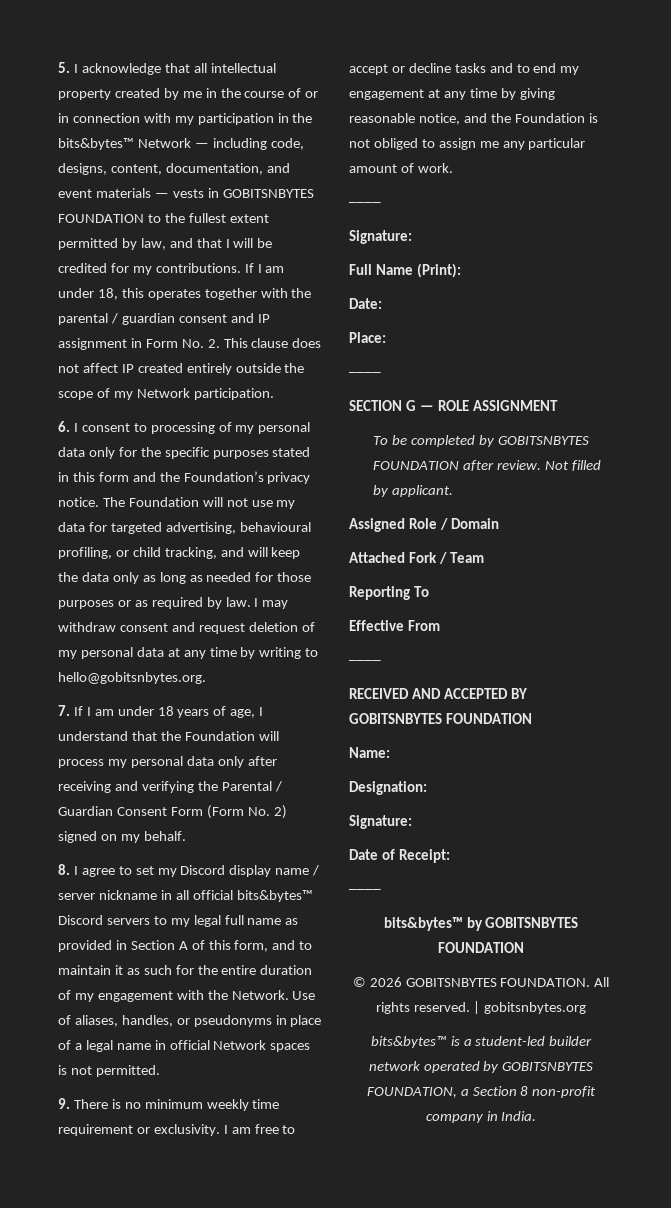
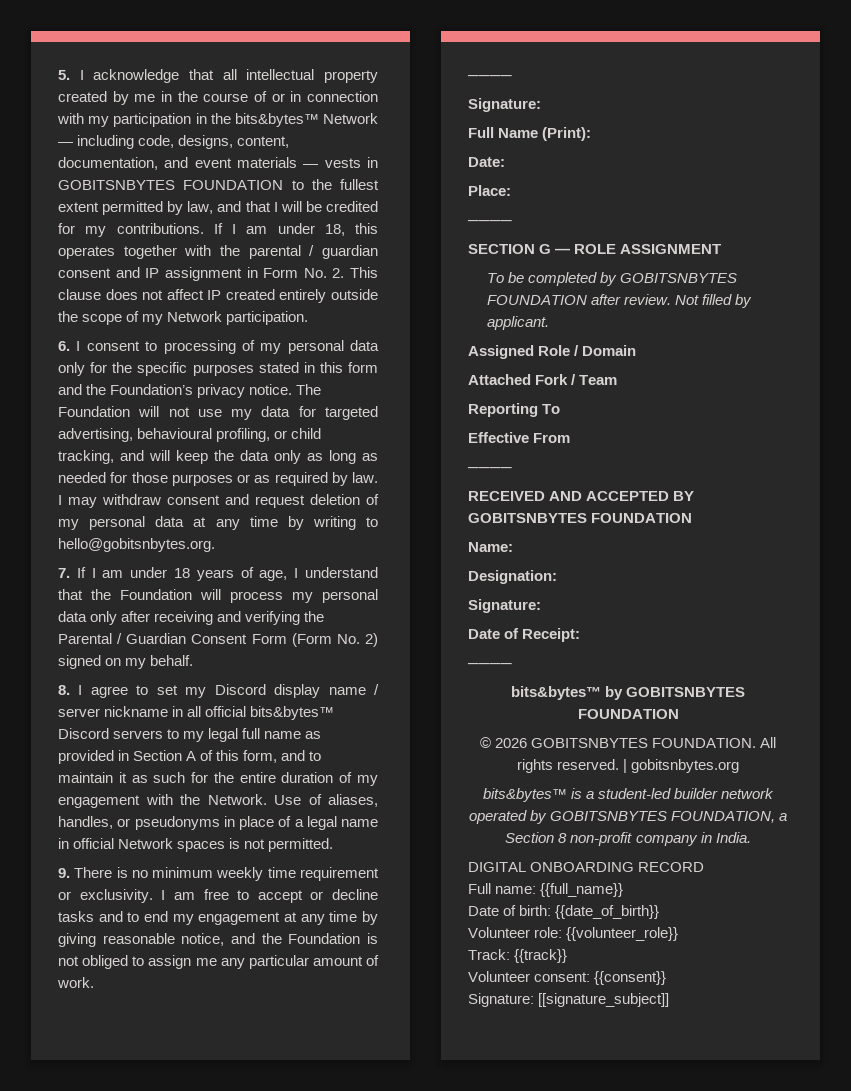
+ DIGITAL ONBOARDING RECORD
+ Full name: {{full_name}}
+ Date of birth: {{date_of_birth}}
+ Volunteer role: {{volunteer_role}}
+ Track: {{track}}
+ Volunteer consent: {{consent}}
+ Signature: [[signature_subject]]

